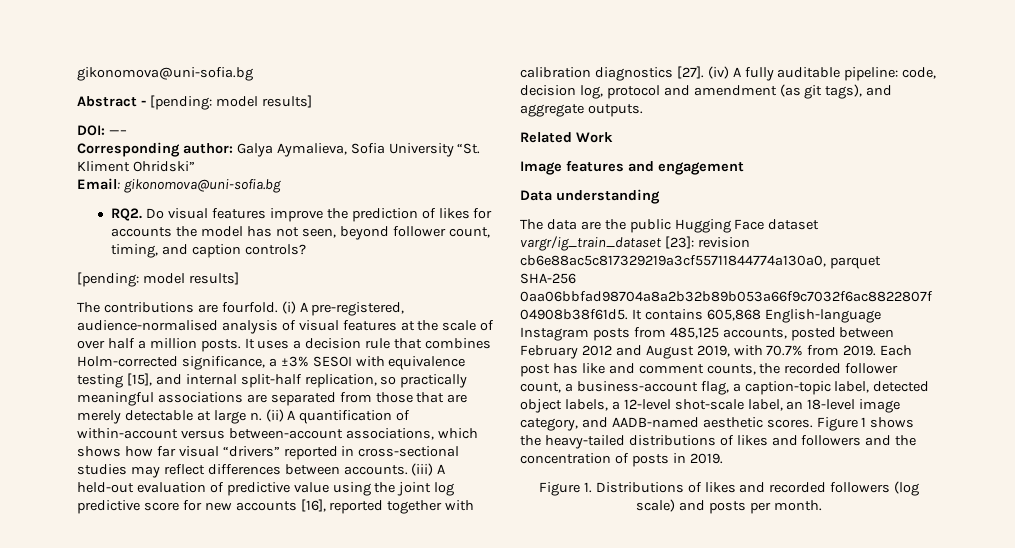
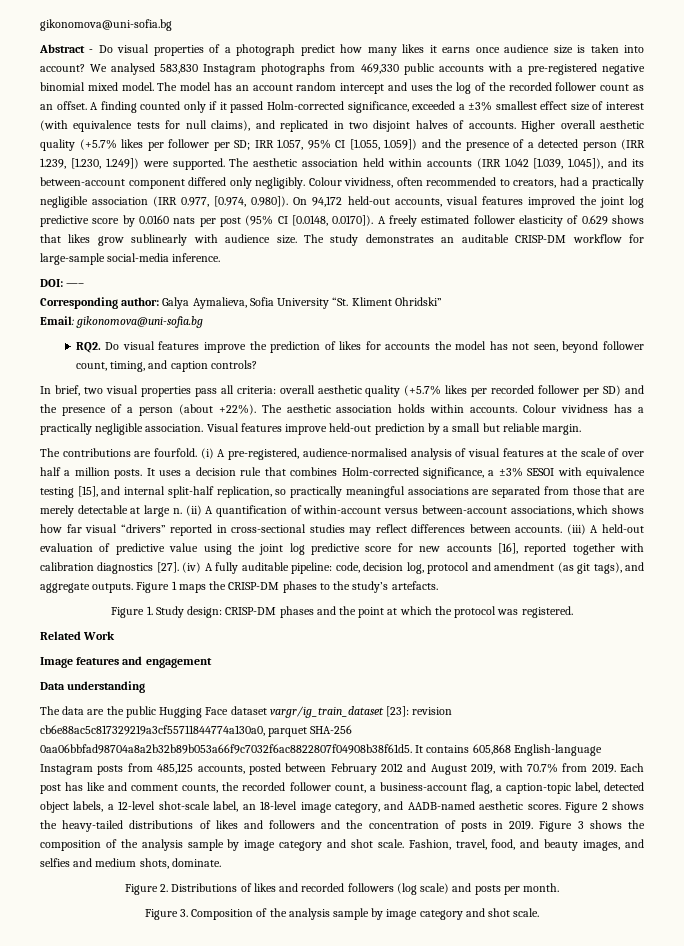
- Abstract - [pending: model results]
+ Abstract - Do visual properties of a photograph predict how many likes it earns once audience size is taken into account? We analysed 583,830 Instagram photographs from 469,330 public accounts with a pre-registered negative binomial mixed model. The model has an account random intercept and uses the log of the recorded follower count as an offset. A finding counted only if it passed Holm-corrected significance, exceeded a ±3% smallest effect size of interest (with equivalence tests for null claims), and replicated in two disjoint halves of accounts. Higher overall aesthetic quality (+5.7% likes per follower per SD; IRR 1.057, 95% CI [1.055, 1.059]) and the presence of a detected person (IRR 1.239, [1.230, 1.249]) were supported. The aesthetic association held within accounts (IRR 1.042 [1.039, 1.045]), and its between-account component differed only negligibly. Colour vividness, often recommended to creators, had a practically negligible association (IRR 0.977, [0.974, 0.980]). On 94,172 held-out accounts, visual features improved the joint log predictive score by 0.0160 nats per post (95% CI [0.0148, 0.0170]). A freely estimated follower elasticity of 0.629 shows that likes grow sublinearly with audience size. The study demonstrates an auditable CRISP-DM workflow for large-sample social-media inference.
  RQ2. Do visual features improve the prediction of likes for accounts the model has not seen, beyond follower count, timing, and caption controls?
- [pending: model results]
+ In brief, two visual properties pass all criteria: overall aesthetic quality (+5.7% likes per recorded follower per SD) and the presence of a person (about +22%). The aesthetic association holds within accounts. Colour vividness has a practically negligible association. Visual features improve held-out prediction by a small but reliable margin.
+ Figure 1 maps the CRISP-DM phases to the study’s artefacts.
+ Figure 1. Study design: CRISP-DM phases and the point at which the protocol was registered.
- Figure 1 shows the heavy-tailed distributions of likes and followers and the concentration of posts in 2019.
- Figure 1. Distributions of likes and recorded followers (log scale) and posts per month.
+ Figure 2 shows the heavy-tailed distributions of likes and followers and the concentration of posts in 2019. Figure 3 shows the composition of the analysis sample by image category and shot scale. Fashion, travel, food, and beauty images, and selfies and medium shots, dominate.
+ Figure 2. Distributions of likes and recorded followers (log scale) and posts per month.
+ Figure 3. Composition of the analysis sample by image category and shot scale.

